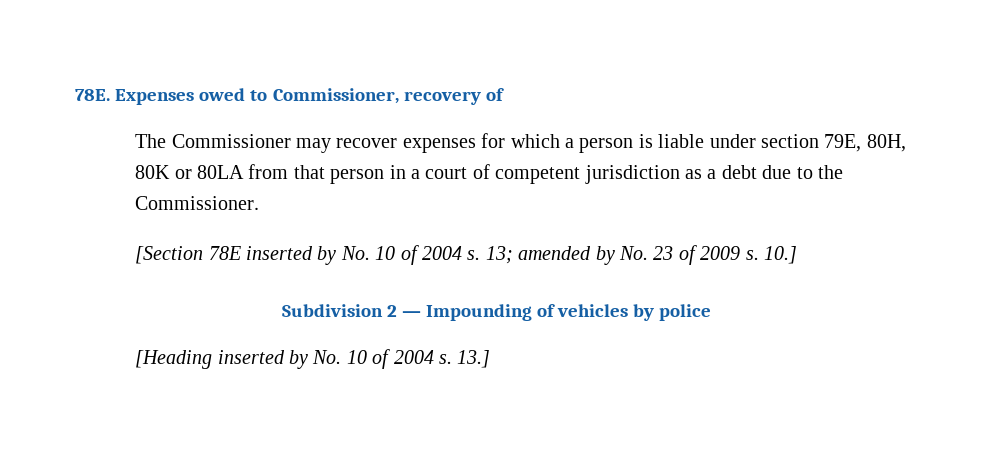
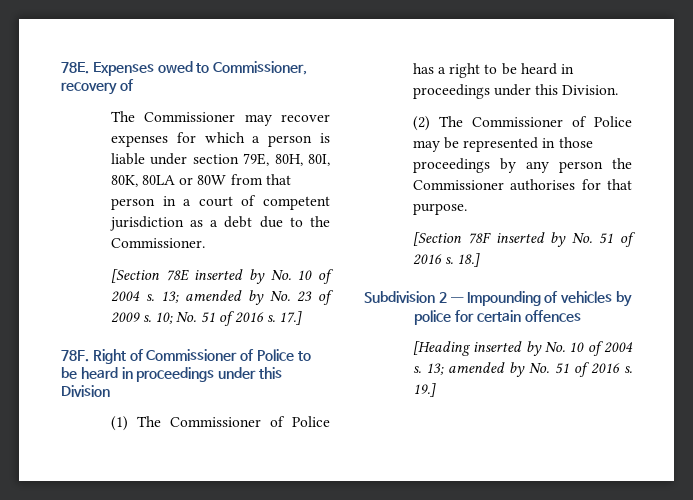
- The Commissioner may recover expenses for which a person is liable under section 79E, 80H, 80K or 80LA from that person in a court of competent jurisdiction as a debt due to the Commissioner.
+ The Commissioner may recover expenses for which a person is liable under section 79E, 80H, 80I, 80K, 80LA or 80W from that person in a court of competent jurisdiction as a debt due to the Commissioner.
- 10.]
+ 10; No. 51 of 2016 s. 17.]
+ 78F. Right of Commissioner of Police to be heard in proceedings under this Division
+ (1) The Commissioner of Police has a right to be heard in proceedings under this Division.
+ (2) The Commissioner of Police may be represented in those proceedings by any person the Commissioner authorises for that purpose.
+ [Section 78F inserted by No. 51 of 2016 s. 18.]
- Subdivision 2 — Impounding of vehicles by police
+ Subdivision 2 — Impounding of vehicles by police for certain offences
- 13.]
+ 13; amended by No. 51 of 2016 s. 19.]

